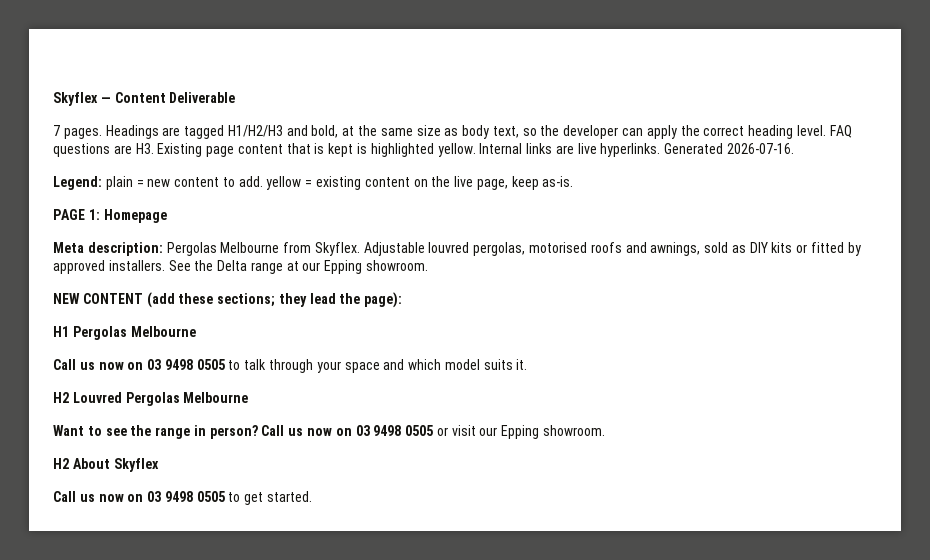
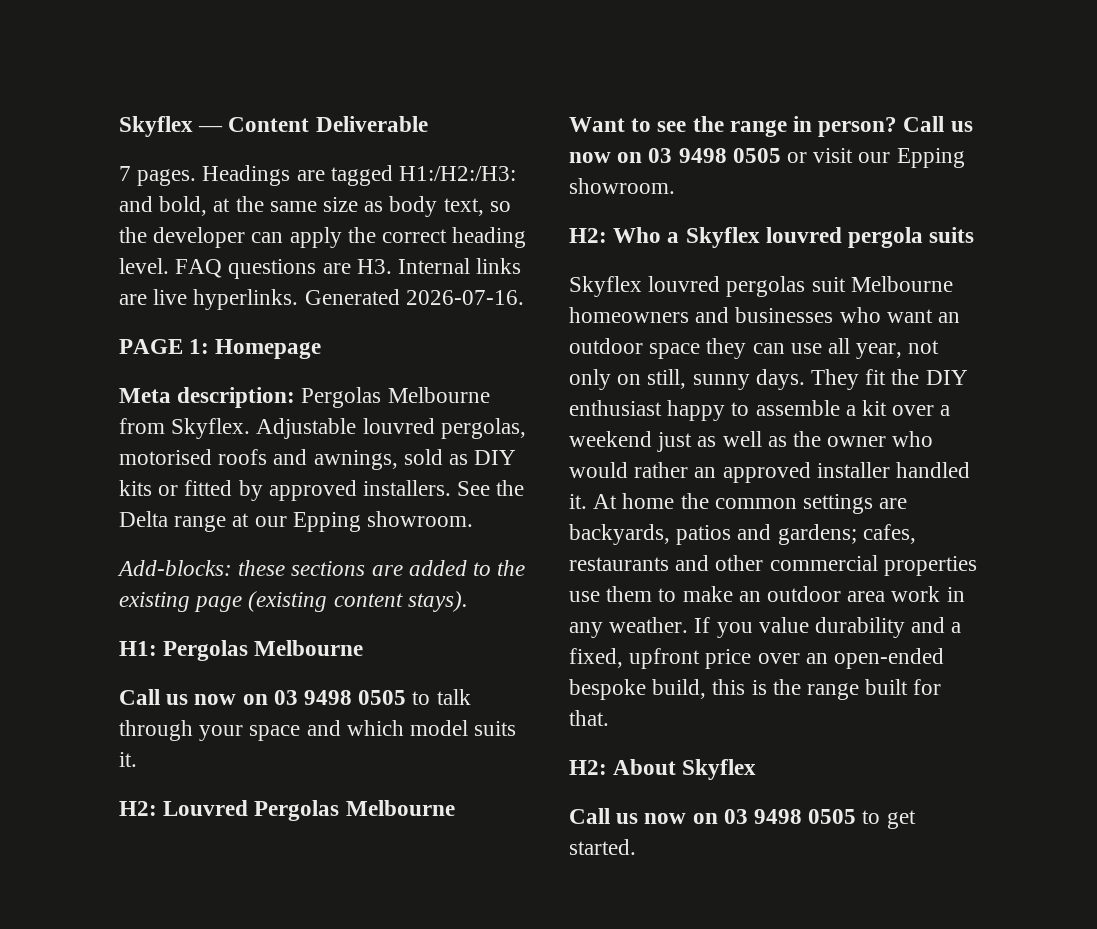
- Headings are tagged H1/H2/H3 and bold, at the same size as body text, so the developer can apply the correct heading level.
+ Headings are tagged H1:/H2:/H3: and bold, at the same size as body text, so the developer can apply the correct heading level.
- FAQ questions are H3. Existing page content that is kept is highlighted yellow. Internal links are live hyperlinks.
+ FAQ questions are H3. Internal links are live hyperlinks.
- Legend: plain = new content to add. yellow = existing content on the live page, keep as-is.
- NEW CONTENT (add these sections; they lead the page):
- H1 Pergolas Melbourne
+ Add-blocks: these sections are added to the existing page (existing content stays).
+ H1: Pergolas Melbourne
- H2 Louvred Pergolas Melbourne
+ H2: Louvred Pergolas Melbourne
- H2 About Skyflex
+ H2: Who a Skyflex louvred pergola suits
+ Skyflex louvred pergolas suit Melbourne homeowners and businesses who want an outdoor space they can use all year, not only on still, sunny days. They fit the DIY enthusiast happy to assemble a kit over a weekend just as well as the owner who would rather an approved installer handled it. At home the common settings are backyards, patios and gardens; cafes, restaurants and other commercial properties use them to make an outdoor area work in any weather. If you value durability and a fixed, upfront price over an open-ended bespoke build, this is the range built for that.
+ H2: About Skyflex

